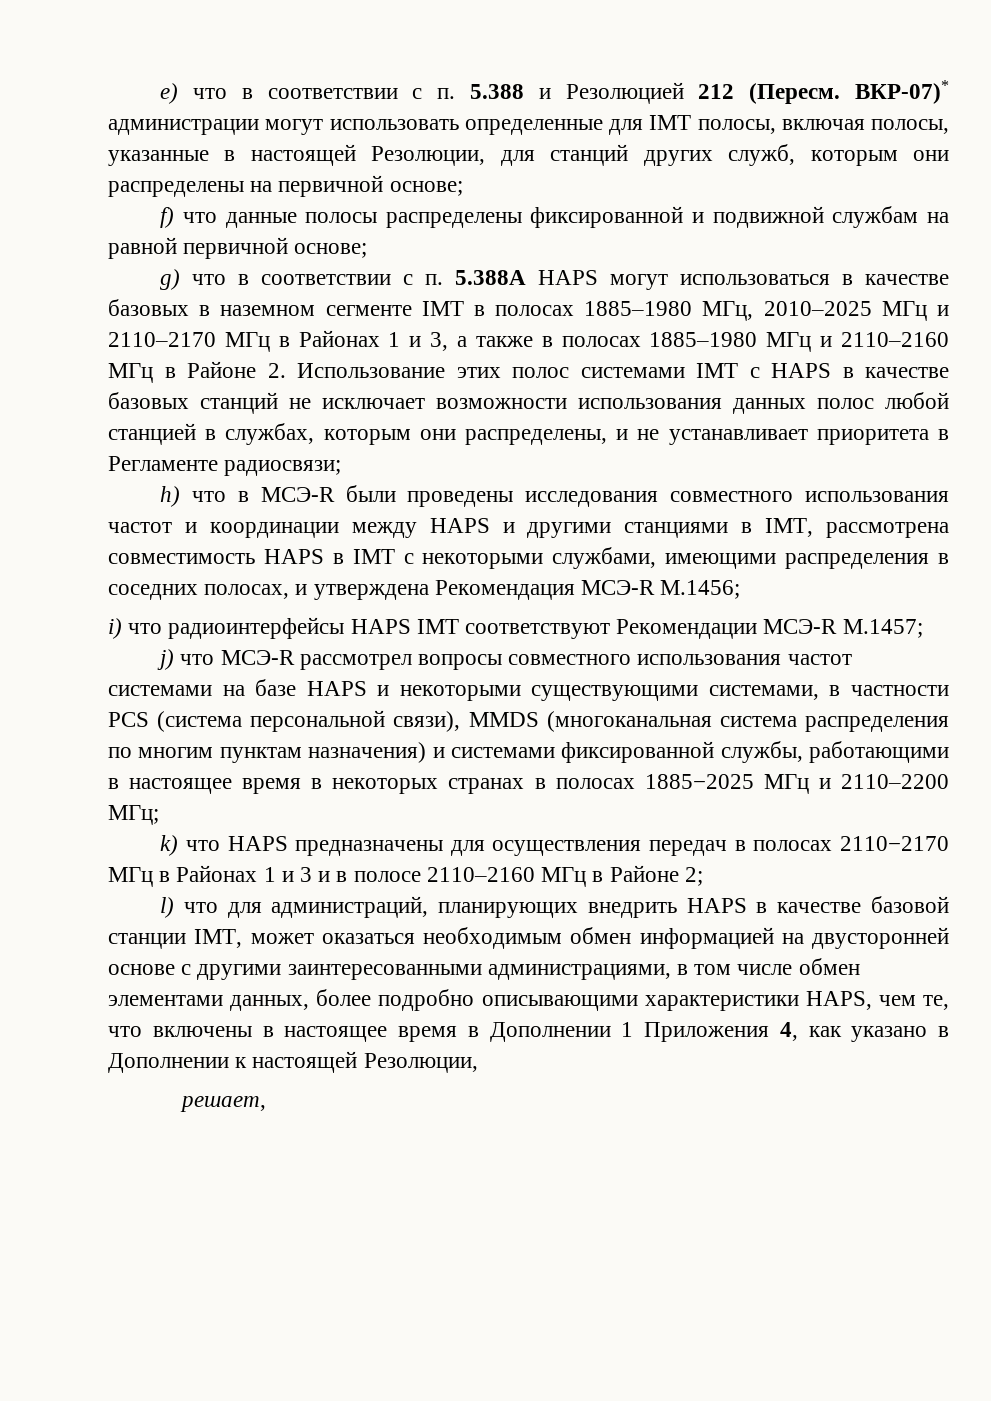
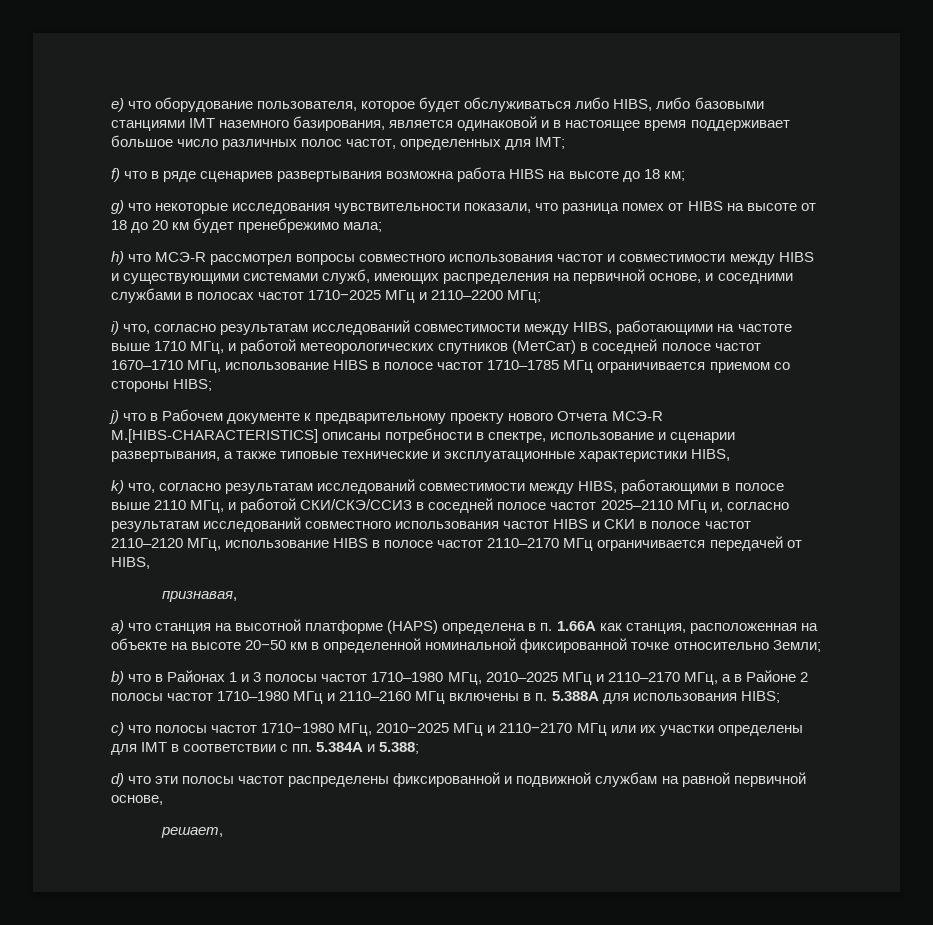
- e) что в соответствии с п. 5.388 и Резолюцией 212 (Пересм. ВКР-07)* администрации могут использовать определенные для IMT полосы, включая полосы, указанные в настоящей Резолюции, для станций других служб, которым они распределены на первичной основе;
- f) что данные полосы распределены фиксированной и подвижной службам на равной первичной основе;
- g) что в соответствии с п. 5.388А HAPS могут использоваться в качестве базовых в наземном сегменте IMT в полосах 1885–1980 МГц, 2010–2025 МГц и 2110–2170 МГц в Районах 1 и 3, а также в полосах 1885–1980 МГц и 2110–2160 МГц в Районе 2. Использование этих полос системами IMT с HAPS в качестве базовых станций не исключает возможности использования данных полос любой станцией в службах, которым они распределены, и не устанавливает приоритета в Регламенте радиосвязи;
- h) что в МСЭ-R были проведены исследования совместного использования частот и координации между HAPS и другими станциями в IMT, рассмотрена совместимость HAPS в IMT с некоторыми службами, имеющими распределения в соседних полосах, и утверждена Рекомендация МСЭ-R М.1456;
- i) что радиоинтерфейсы HAPS IMT соответствуют Рекомендации МСЭ-R М.1457;
- j) что МСЭ-R рассмотрел вопросы совместного использования частот системами на базе HAPS и некоторыми существующими системами, в частности PCS (система персональной связи), MMDS (многоканальная система распределения по многим пунктам назначения) и системами фиксированной службы, работающими в настоящее время в некоторых странах в полосах 1885−2025 МГц и 2110–2200 МГц;
- k) что HAPS предназначены для осуществления передач в полосах 2110−2170 МГц в Районах 1 и 3 и в полосе 2110–2160 МГц в Районе 2;
- l) что для администраций, планирующих внедрить HAPS в качестве базовой станции IMT, может оказаться необходимым обмен информацией на двусторонней основе с другими заинтересованными администрациями, в том числе обмен элементами данных, более подробно описывающими характеристики HAPS, чем те, что включены в настоящее время в Дополнении 1 Приложения 4, как указано в Дополнении к настоящей Резолюции,
+ e) что оборудование пользователя, которое будет обслуживаться либо HIBS, либо базовыми станциями IMT наземного базирования, является одинаковой и в настоящее время поддерживает большое число различных полос частот, определенных для IMT;
+ f) что в ряде сценариев развертывания возможна работа HIBS на высоте до 18 км;
+ g) что некоторые исследования чувствительности показали, что разница помех от HIBS на высоте от 18 до 20 км будет пренебрежимо мала;
+ h) что МСЭ-R рассмотрел вопросы совместного использования частот и совместимости между HIBS и существующими системами служб, имеющих распределения на первичной основе, и соседними службами в полосах частот 1710−2025 МГц и 2110–2200 МГц;
+ i) что, согласно результатам исследований совместимости между HIBS, работающими на частоте выше 1710 МГц, и работой метеорологических спутников (МетСат) в соседней полосе частот 1670–1710 МГц, использование HIBS в полосе частот 1710–1785 МГц ограничивается приемом со стороны HIBS;
+ j) что в Рабочем документе к предварительному проекту нового Отчета МСЭ-R M.[HIBS-CHARACTERISTICS] описаны потребности в спектре, использование и сценарии развертывания, а также типовые технические и эксплуатационные характеристики HIBS,
+ k) что, согласно результатам исследований совместимости между HIBS, работающими в полосе выше 2110 МГц, и работой СКИ/СКЭ/ССИЗ в соседней полосе частот 2025–2110 МГц и, согласно результатам исследований совместного использования частот HIBS и СКИ в полосе частот 2110–2120 МГц, использование HIBS в полосе частот 2110–2170 МГц ограничивается передачей от HIBS,
+ признавая,
+ a) что станция на высотной платформе (HAPS) определена в п. 1.66A как станция, расположенная на объекте на высоте 20−50 км в определенной номинальной фиксированной точке относительно Земли;
+ b) что в Районах 1 и 3 полосы частот 1710–1980 МГц, 2010–2025 МГц и 2110–2170 МГц, а в Районе 2 полосы частот 1710–1980 МГц и 2110–2160 МГц включены в п. 5.388А для использования HIBS;
+ c) что полосы частот 1710−1980 МГц, 2010−2025 МГц и 2110−2170 МГц или их участки определены для IMT в соответствии с пп. 5.384A и 5.388;
+ d) что эти полосы частот распределены фиксированной и подвижной службам на равной первичной основе,

